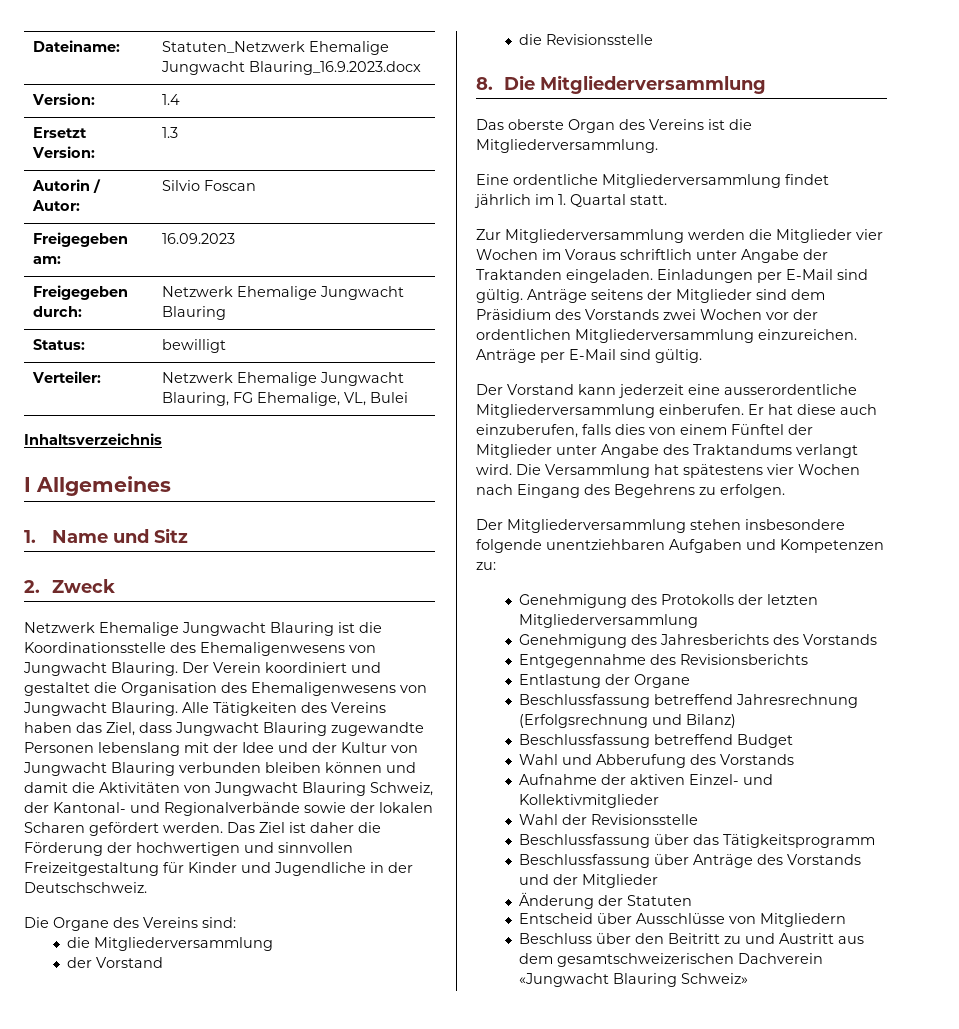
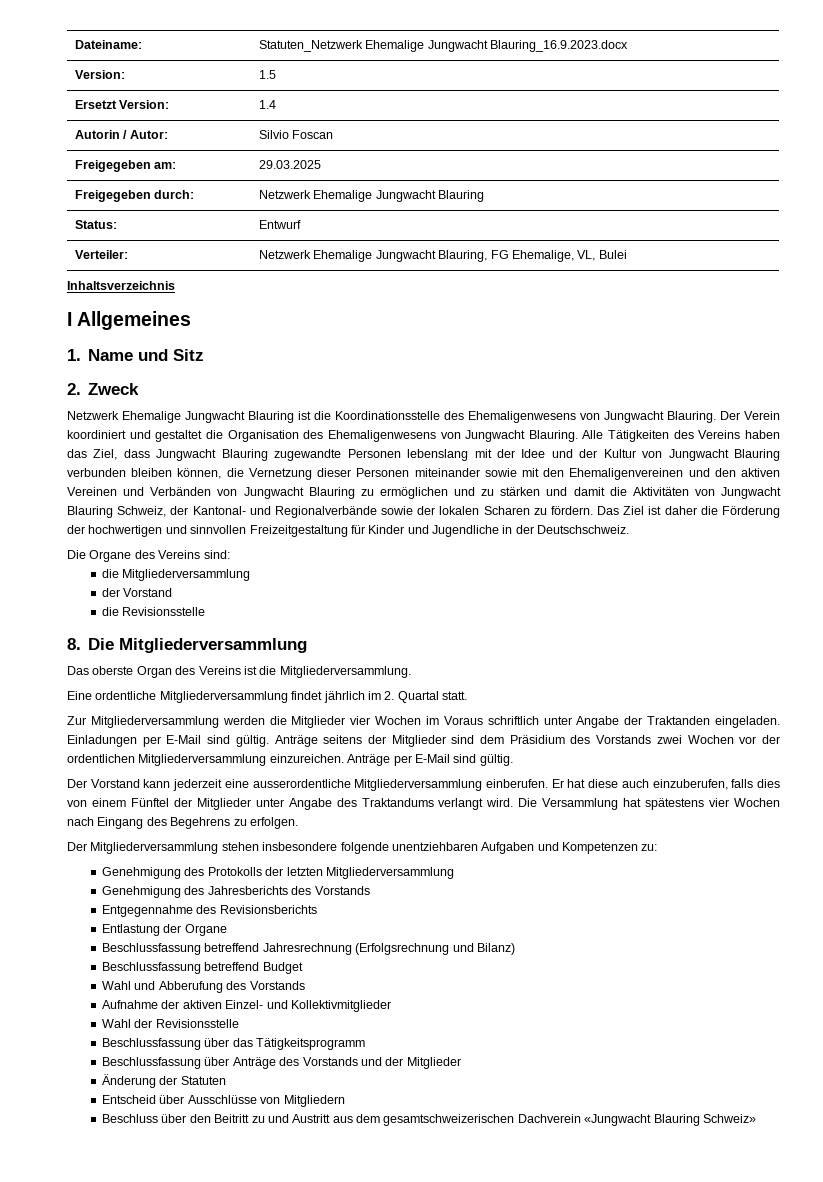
- Version: | 1.4
+ Version: | 1.5
- Ersetzt Version: | 1.3
+ Ersetzt Version: | 1.4
- Freigegeben am: | 16.09.2023
+ Freigegeben am: | 29.03.2025
- Status: | bewilligt
+ Status: | Entwurf
- Alle Tätigkeiten des Vereins haben das Ziel, dass Jungwacht Blauring zugewandte Personen lebenslang mit der Idee und der Kultur von Jungwacht Blauring verbunden bleiben können und damit die Aktivitäten von Jungwacht Blauring Schweiz, der Kantonal- und Regionalverbände sowie der lokalen Scharen gefördert werden.
+ Alle Tätigkeiten des Vereins haben das Ziel, dass Jungwacht Blauring zugewandte Personen lebenslang mit der Idee und der Kultur von Jungwacht Blauring verbunden bleiben können, die Vernetzung dieser Personen miteinander sowie mit den Ehemaligenvereinen und den aktiven Vereinen und Verbänden von Jungwacht Blauring zu ermöglichen und zu stärken und damit die Aktivitäten von Jungwacht Blauring Schweiz, der Kantonal- und Regionalverbände sowie der lokalen Scharen zu fördern.
- Eine ordentliche Mitgliederversammlung findet jährlich im 1. Quartal statt.
+ Eine ordentliche Mitgliederversammlung findet jährlich im 2. Quartal statt.

